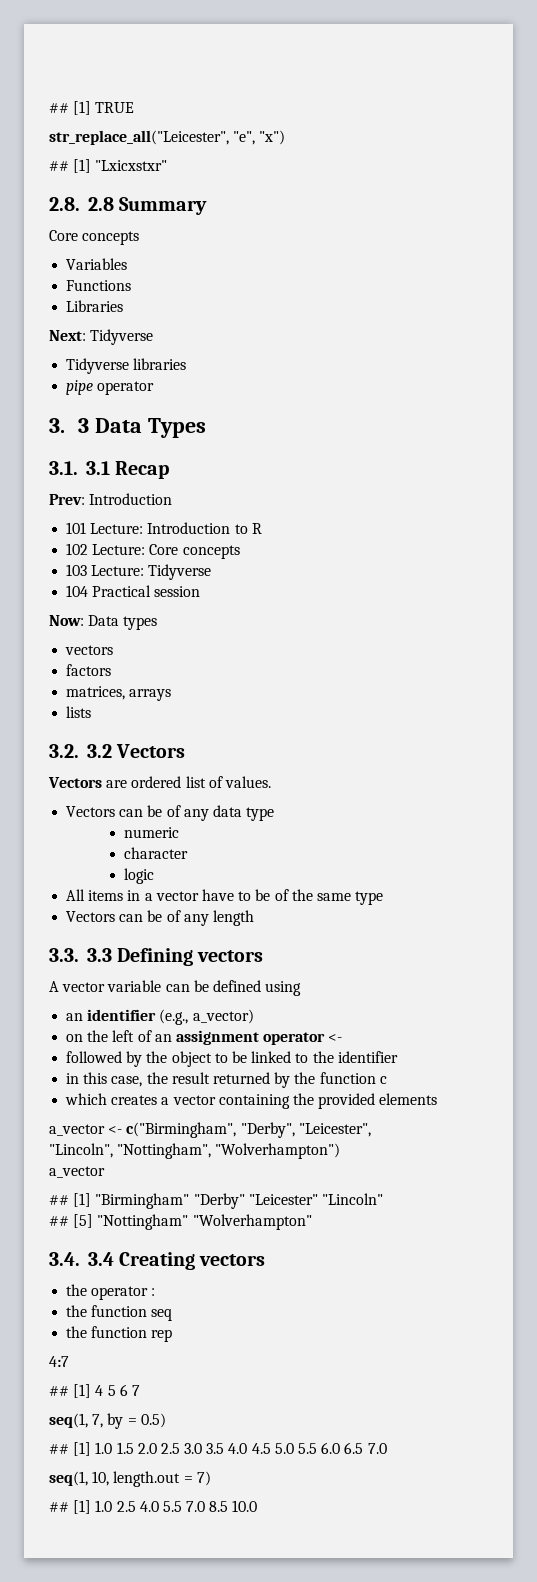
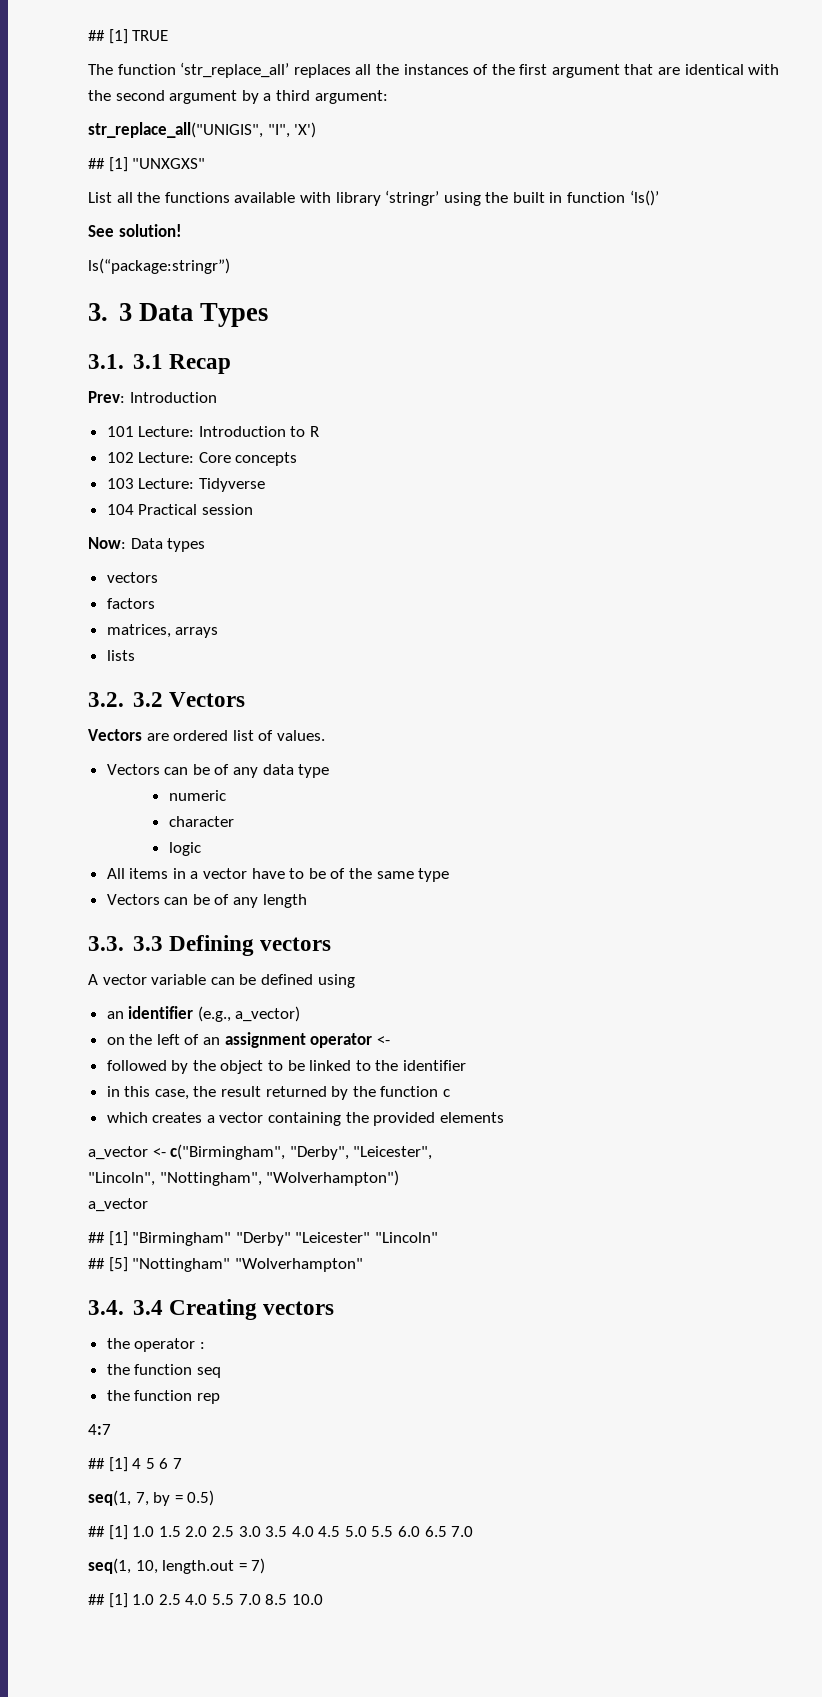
- str_replace_all("Leicester", "e", "x")
- ## [1] "Lxicxstxr"
- 2.8. 2.8 Summary
- Core concepts
- Variables
- Functions
- Libraries
- Next: Tidyverse
- Tidyverse libraries
- pipe operator
+ The function ‘str_replace_all’ replaces all the instances of the first argument that are identical with the second argument by a third argument:
+ str_replace_all("UNIGIS", "I", 'X')
+ ## [1] "UNXGXS"
+ List all the functions available with library ‘stringr’ using the built in function ‘ls()’
+ See solution!
+ ls(“package:stringr”)

